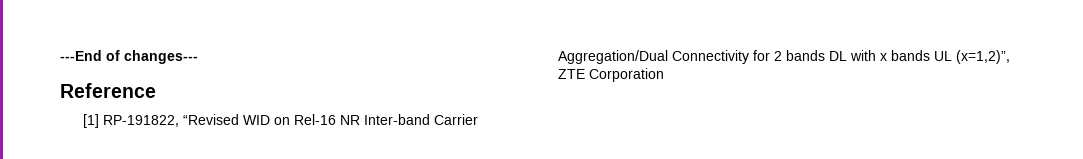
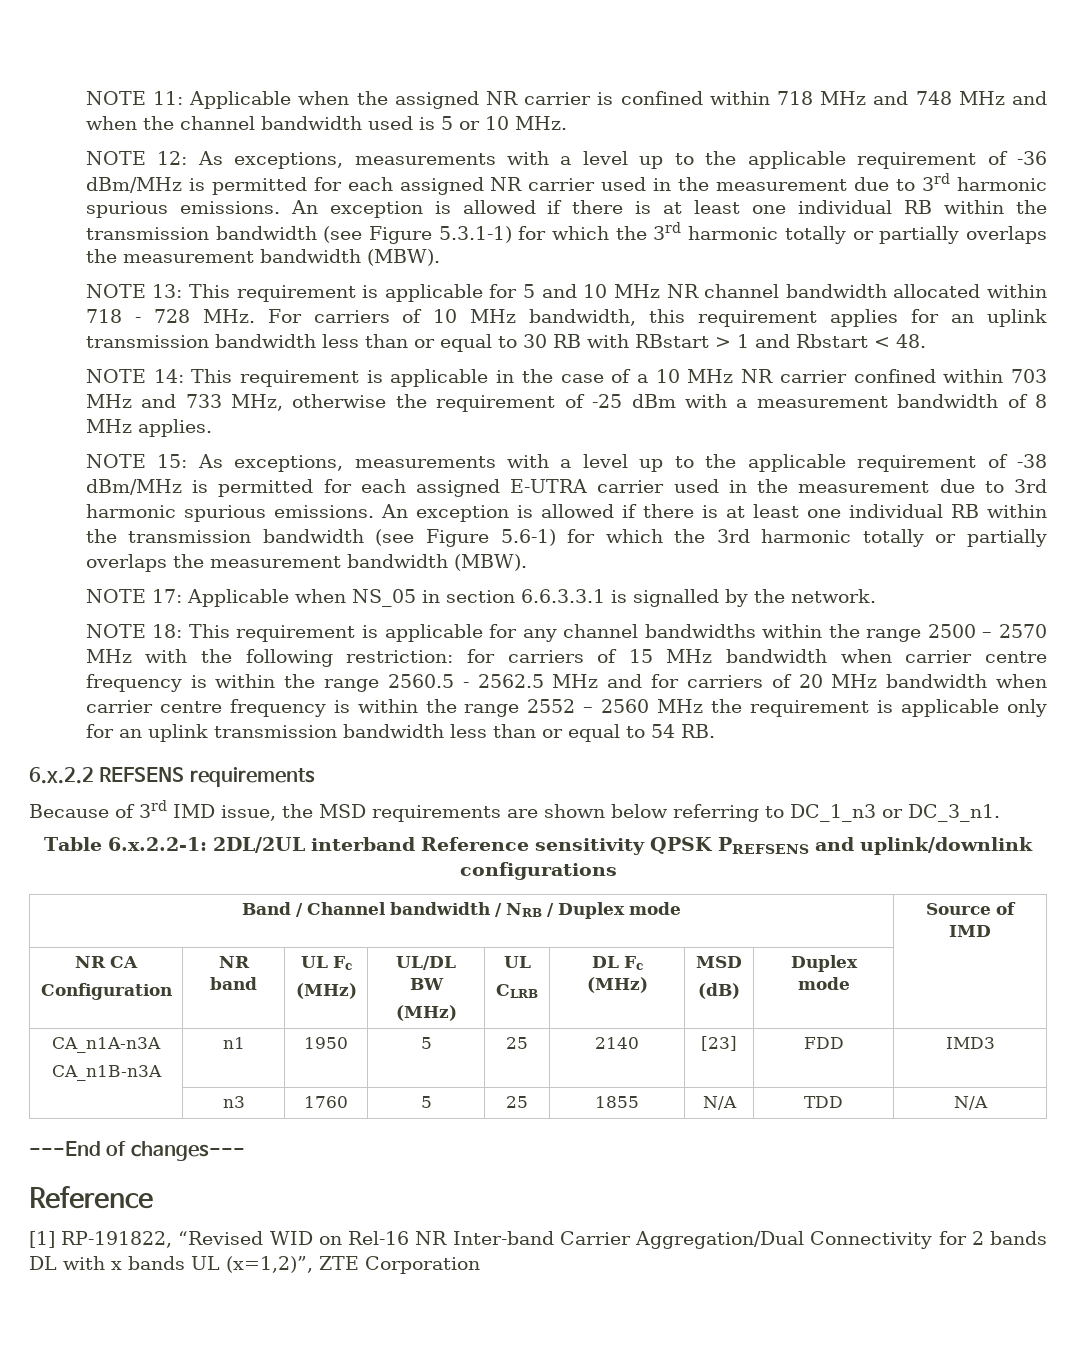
+ NOTE 11: Applicable when the assigned NR carrier is confined within 718 MHz and 748 MHz and when the channel bandwidth used is 5 or 10 MHz.
+ NOTE 12: As exceptions, measurements with a level up to the applicable requirement of -36 dBm/MHz is permitted for each assigned NR carrier used in the measurement due to 3rd harmonic spurious emissions. An exception is allowed if there is at least one individual RB within the transmission bandwidth (see Figure 5.3.1-1) for which the 3rd harmonic totally or partially overlaps the measurement bandwidth (MBW).
+ NOTE 13: This requirement is applicable for 5 and 10 MHz NR channel bandwidth allocated within 718 - 728 MHz. For carriers of 10 MHz bandwidth, this requirement applies for an uplink transmission bandwidth less than or equal to 30 RB with RBstart > 1 and Rbstart < 48.
+ NOTE 14: This requirement is applicable in the case of a 10 MHz NR carrier confined within 703 MHz and 733 MHz, otherwise the requirement of -25 dBm with a measurement bandwidth of 8 MHz applies.
+ NOTE 15: As exceptions, measurements with a level up to the applicable requirement of -38 dBm/MHz is permitted for each assigned E-UTRA carrier used in the measurement due to 3rd harmonic spurious emissions. An exception is allowed if there is at least one individual RB within the transmission bandwidth (see Figure 5.6-1) for which the 3rd harmonic totally or partially overlaps the measurement bandwidth (MBW).
+ NOTE 17: Applicable when NS_05 in section 6.6.3.3.1 is signalled by the network.
+ NOTE 18: This requirement is applicable for any channel bandwidths within the range 2500 – 2570 MHz with the following restriction: for carriers of 15 MHz bandwidth when carrier centre frequency is within the range 2560.5 - 2562.5 MHz and for carriers of 20 MHz bandwidth when carrier centre frequency is within the range 2552 – 2560 MHz the requirement is applicable only for an uplink transmission bandwidth less than or equal to 54 RB.
+ 6.x.2.2 REFSENS requirements
+ Because of 3rd IMD issue, the MSD requirements are shown below referring to DC_1_n3 or DC_3_n1.
+ Table 6.x.2.2-1: 2DL/2UL interband Reference sensitivity QPSK PREFSENS and uplink/downlink configurations
+ Band / Channel bandwidth / NRB / Duplex mode | Source of IMD
+ NR CA
+ Configuration | NR band | UL Fc
+ (MHz) | UL/DL BW
+ (MHz) | UL
+ CLRB | DL Fc (MHz) | MSD
+ (dB) | Duplex mode |
+ CA_n1A-n3A
+ CA_n1B-n3A | n1 | 1950 | 5 | 25 | 2140 | [23] | FDD | IMD3
+ | n3 | 1760 | 5 | 25 | 1855 | N/A | TDD | N/A

